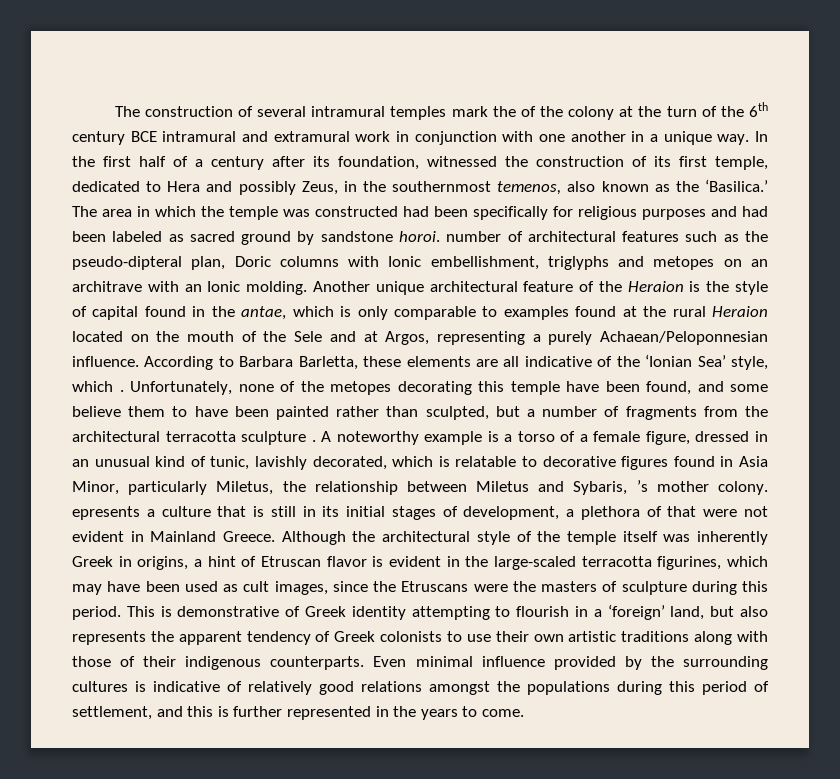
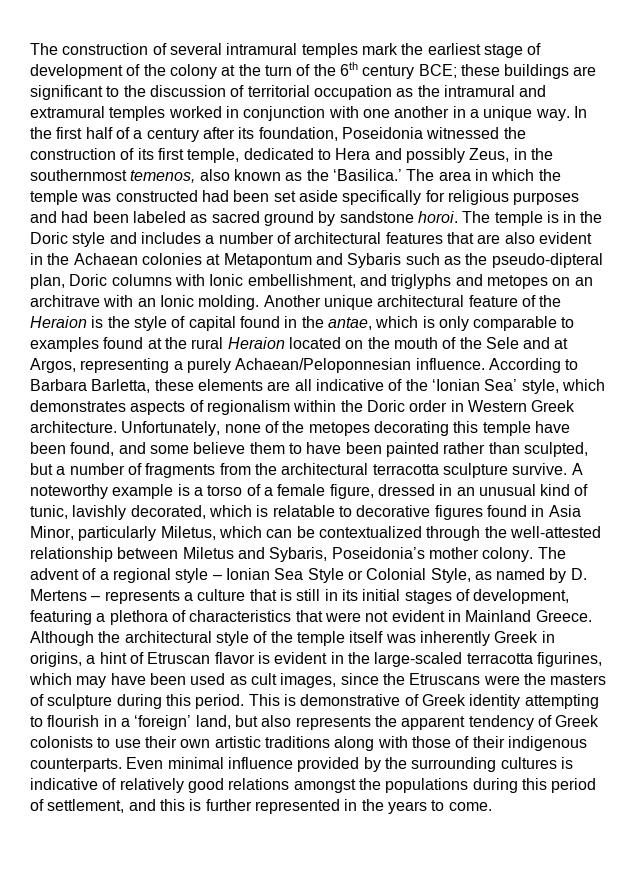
- The construction of several intramural temples mark the of the colony at the turn of the 6th century BCE intramural and extramural work in conjunction with one another in a unique way.
+ The construction of several intramural temples mark the earliest stage of development of the colony at the turn of the 6th century BCE; these buildings are significant to the discussion of territorial occupation as the intramural and extramural temples worked in conjunction with one another in a unique way.
- In the first half of a century after its foundation, witnessed the construction of its first temple, dedicated to Hera and possibly Zeus, in the southernmost temenos, also known as the ‘Basilica.’
+ In the first half of a century after its foundation, Poseidonia witnessed the construction of its first temple, dedicated to Hera and possibly Zeus, in the southernmost temenos, also known as the ‘Basilica.’
- The area in which the temple was constructed had been specifically for religious purposes and had been labeled as sacred ground by sandstone horoi. number of architectural features such as the pseudo-dipteral plan, Doric columns with Ionic embellishment, triglyphs and metopes on an architrave with an Ionic molding.
+ The area in which the temple was constructed had been set aside specifically for religious purposes and had been labeled as sacred ground by sandstone horoi. The temple is in the Doric style and includes a number of architectural features that are also evident in the Achaean colonies at Metapontum and Sybaris such as the pseudo-dipteral plan, Doric columns with Ionic embellishment, and triglyphs and metopes on an architrave with an Ionic molding.
- According to Barbara Barletta, these elements are all indicative of the ‘Ionian Sea’ style, which .
+ According to Barbara Barletta, these elements are all indicative of the ‘Ionian Sea’ style, which demonstrates aspects of regionalism within the Doric order in Western Greek architecture.
- Unfortunately, none of the metopes decorating this temple have been found, and some believe them to have been painted rather than sculpted, but a number of fragments from the architectural terracotta sculpture .
+ Unfortunately, none of the metopes decorating this temple have been found, and some believe them to have been painted rather than sculpted, but a number of fragments from the architectural terracotta sculpture survive.
- A noteworthy example is a torso of a female figure, dressed in an unusual kind of tunic, lavishly decorated, which is relatable to decorative figures found in Asia Minor, particularly Miletus, the relationship between Miletus and Sybaris, ’s mother colony. epresents a culture that is still in its initial stages of development, a plethora of that were not evident in Mainland Greece.
+ A noteworthy example is a torso of a female figure, dressed in an unusual kind of tunic, lavishly decorated, which is relatable to decorative figures found in Asia Minor, particularly Miletus, which can be contextualized through the well-attested relationship between Miletus and Sybaris, Poseidonia’s mother colony. The advent of a regional style – Ionian Sea Style or Colonial Style, as named by D. Mertens – represents a culture that is still in its initial stages of development, featuring a plethora of characteristics that were not evident in Mainland Greece.

